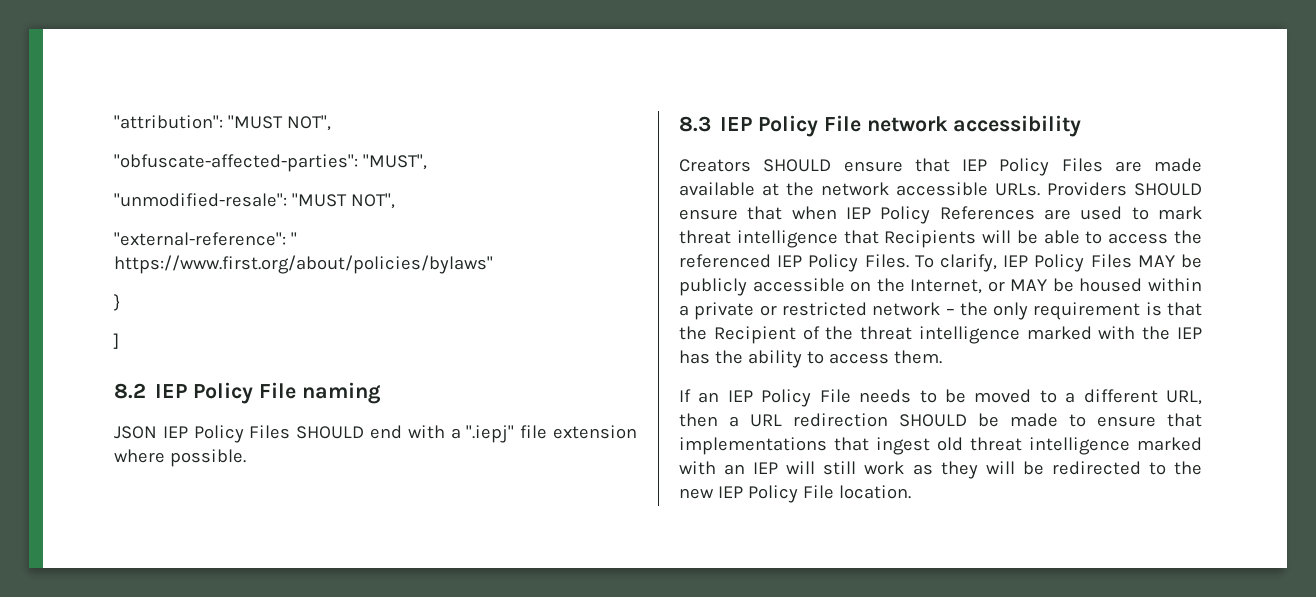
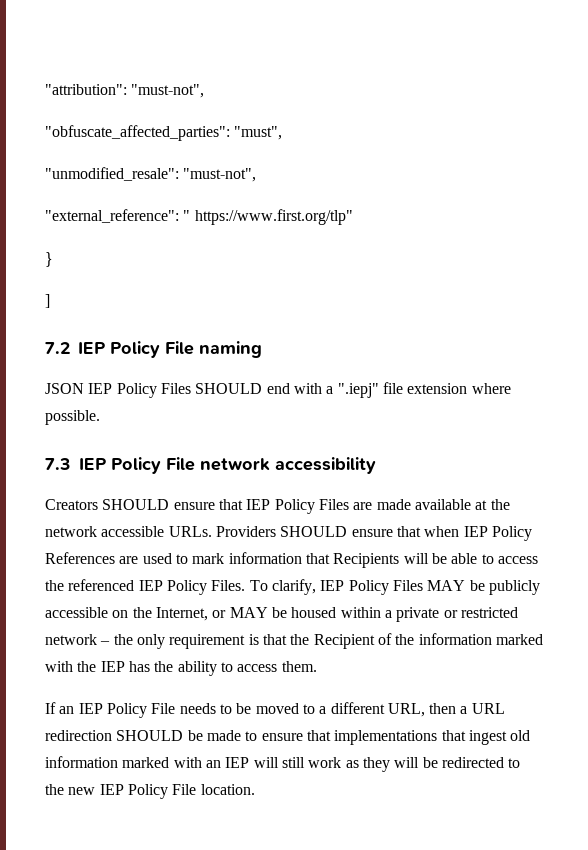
- "attribution": "MUST NOT",
- "obfuscate-affected-parties": "MUST",
- "unmodified-resale": "MUST NOT",
- "external-reference": " https://www.first.org/about/policies/bylaws"
+ "attribution": "must-not",
+ "obfuscate_affected_parties": "must",
+ "unmodified_resale": "must-not",
+ "external_reference": " https://www.first.org/tlp"
- 8.2 IEP Policy File naming
+ 7.2 IEP Policy File naming
- 8.3 IEP Policy File network accessibility
+ 7.3 IEP Policy File network accessibility
- Providers SHOULD ensure that when IEP Policy References are used to mark threat intelligence that Recipients will be able to access the referenced IEP Policy Files.
+ Providers SHOULD ensure that when IEP Policy References are used to mark information that Recipients will be able to access the referenced IEP Policy Files.
- To clarify, IEP Policy Files MAY be publicly accessible on the Internet, or MAY be housed within a private or restricted network – the only requirement is that the Recipient of the threat intelligence marked with the IEP has the ability to access them.
+ To clarify, IEP Policy Files MAY be publicly accessible on the Internet, or MAY be housed within a private or restricted network – the only requirement is that the Recipient of the information marked with the IEP has the ability to access them.
- If an IEP Policy File needs to be moved to a different URL, then a URL redirection SHOULD be made to ensure that implementations that ingest old threat intelligence marked with an IEP will still work as they will be redirected to the new IEP Policy File location.
+ If an IEP Policy File needs to be moved to a different URL, then a URL redirection SHOULD be made to ensure that implementations that ingest old information marked with an IEP will still work as they will be redirected to the new IEP Policy File location.

